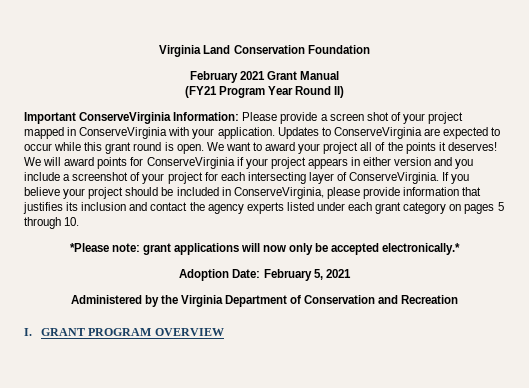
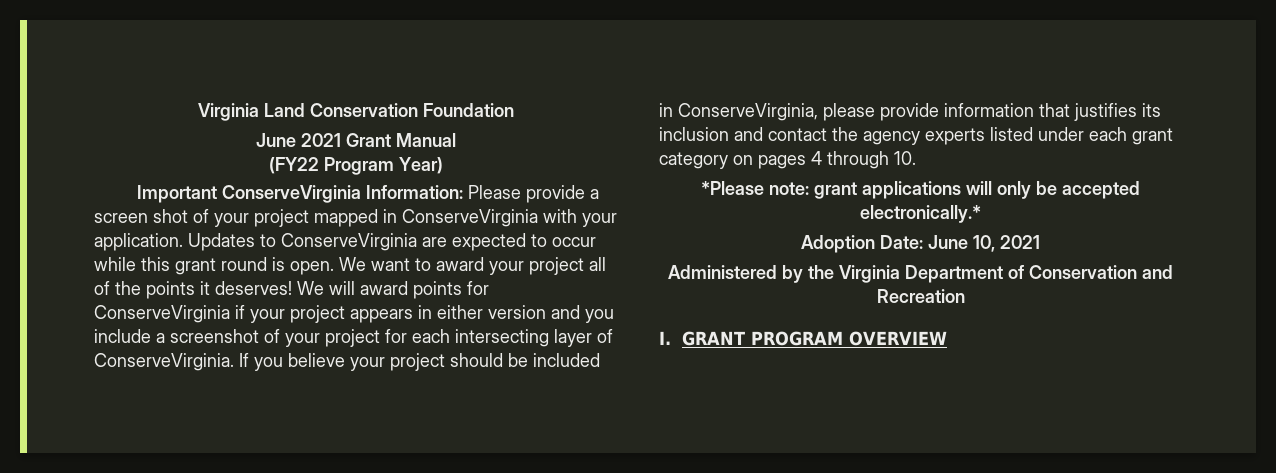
- February 2021 Grant Manual
+ June 2021 Grant Manual
- (FY21 Program Year Round II)
+ (FY22 Program Year)
- If you believe your project should be included in ConserveVirginia, please provide information that justifies its inclusion and contact the agency experts listed under each grant category on pages 5 through 10.
+ If you believe your project should be included in ConserveVirginia, please provide information that justifies its inclusion and contact the agency experts listed under each grant category on pages 4 through 10.
- *Please note: grant applications will now only be accepted electronically.*
+ *Please note: grant applications will only be accepted electronically.*
- Adoption Date: February 5, 2021
+ Adoption Date: June 10, 2021

